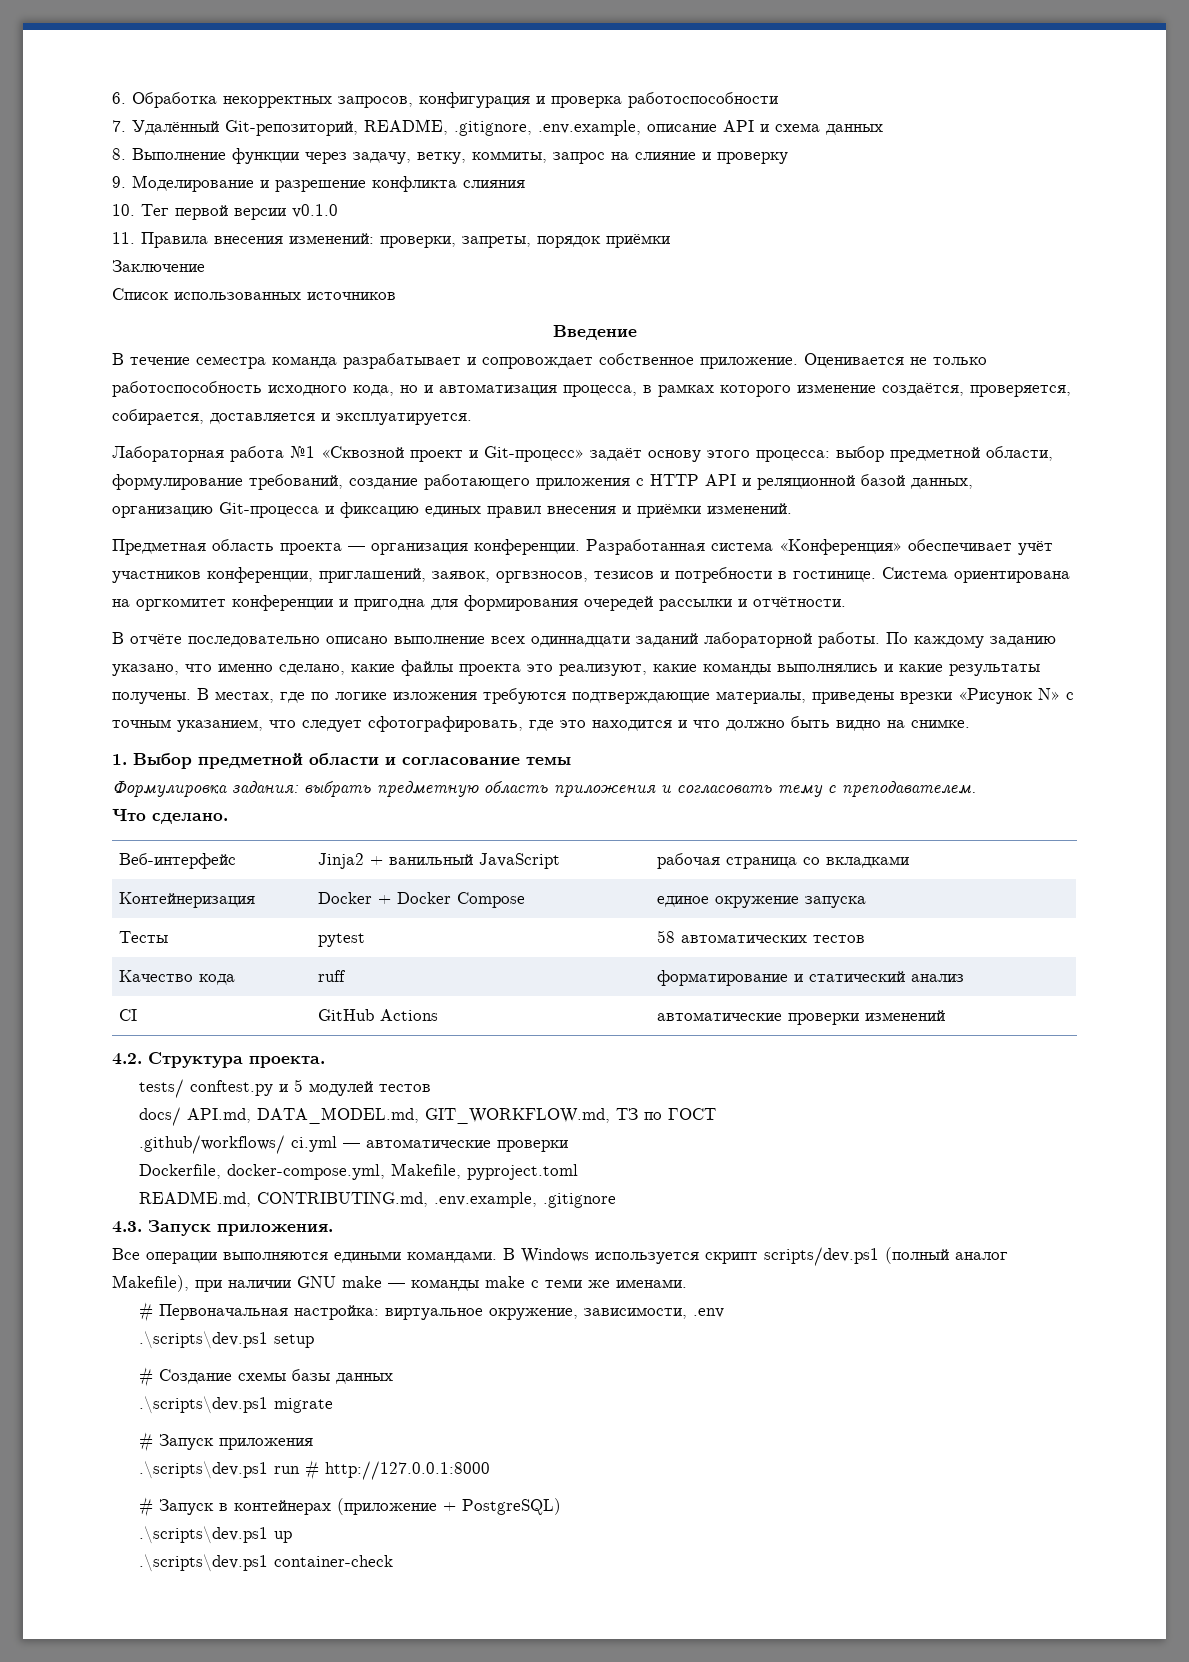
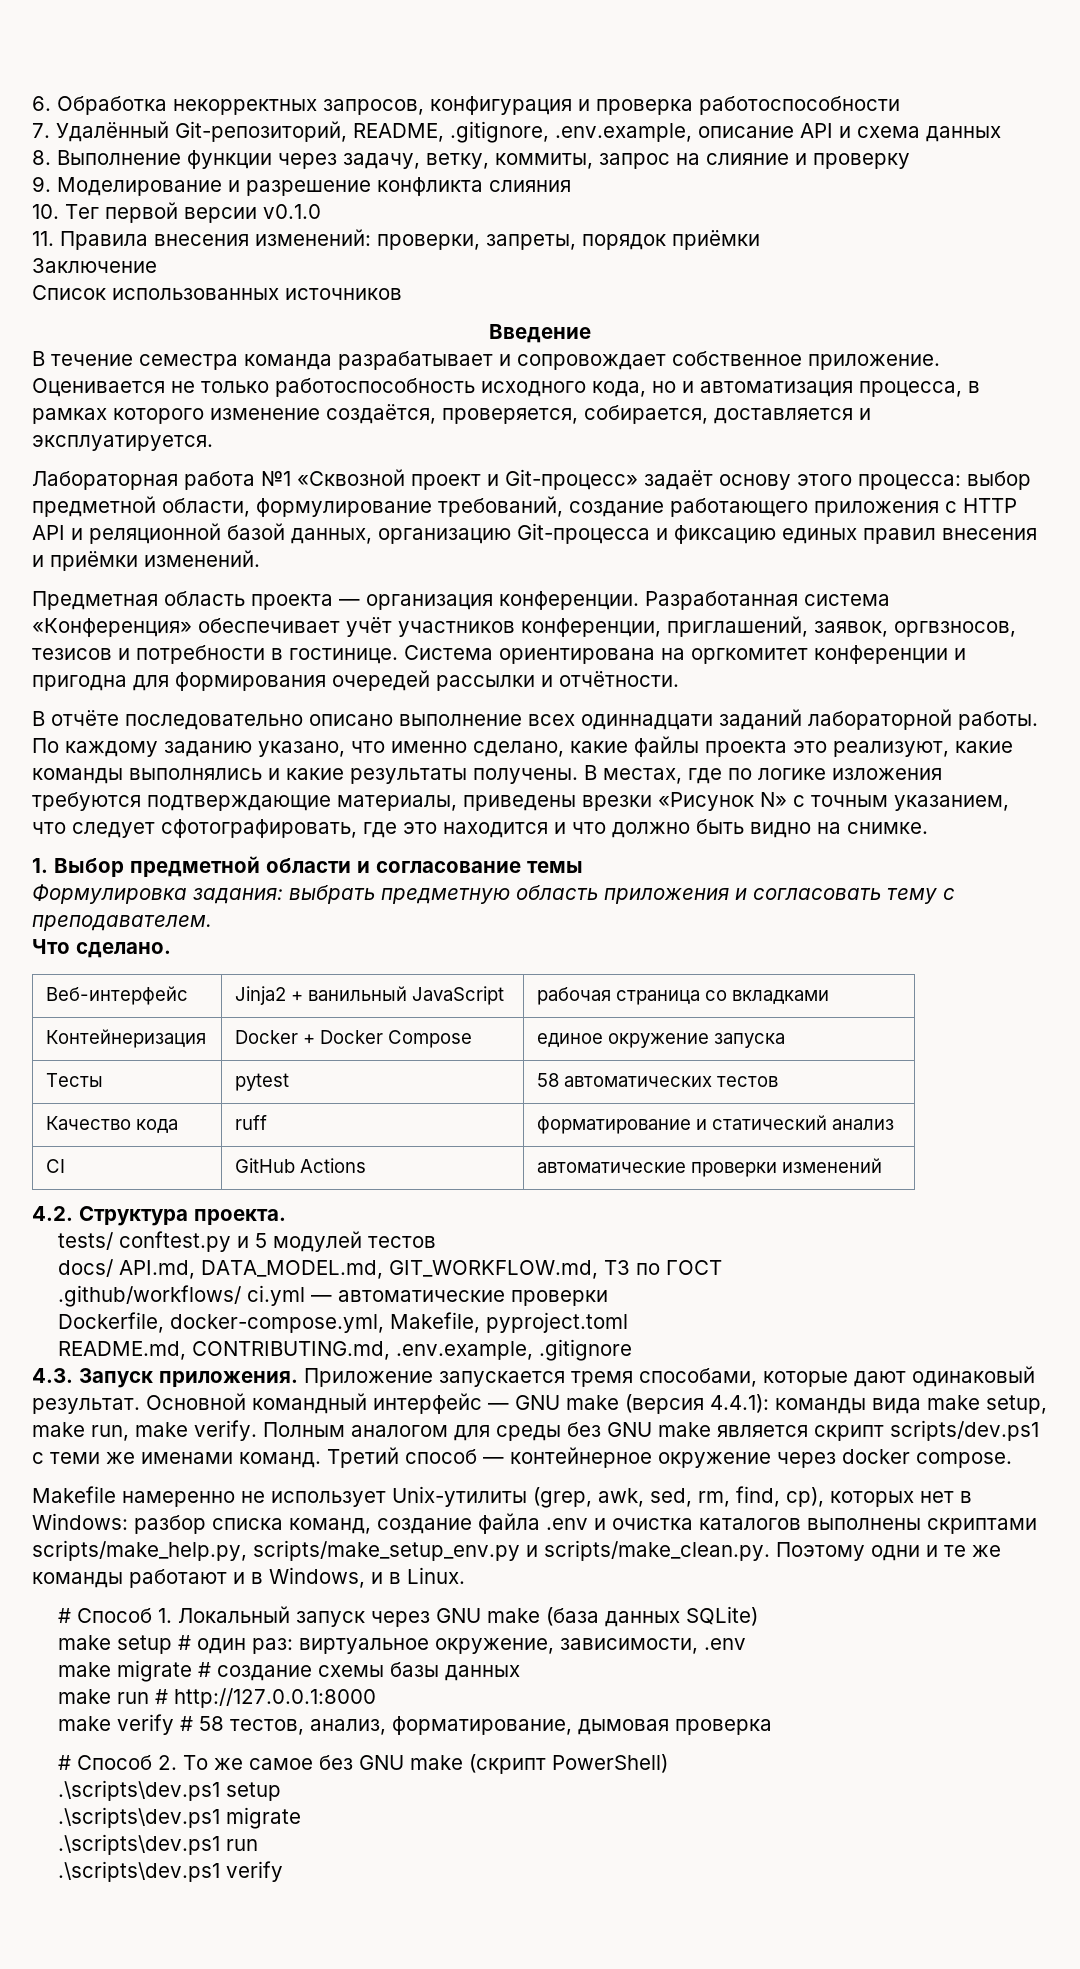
- 4.3. Запуск приложения.
- Все операции выполняются едиными командами. В Windows используется скрипт scripts/dev.ps1 (полный аналог Makefile), при наличии GNU make — команды make с теми же именами.
- # Первоначальная настройка: виртуальное окружение, зависимости, .env
+ 4.3. Запуск приложения. Приложение запускается тремя способами, которые дают одинаковый результат. Основной командный интерфейс — GNU make (версия 4.4.1): команды вида make setup, make run, make verify. Полным аналогом для среды без GNU make является скрипт scripts/dev.ps1 с теми же именами команд. Третий способ — контейнерное окружение через docker compose.
+ Makefile намеренно не использует Unix-утилиты (grep, awk, sed, rm, find, cp), которых нет в Windows: разбор списка команд, создание файла .env и очистка каталогов выполнены скриптами scripts/make_help.py, scripts/make_setup_env.py и scripts/make_clean.py. Поэтому одни и те же команды работают и в Windows, и в Linux.
+ # Способ 1. Локальный запуск через GNU make (база данных SQLite)
+ make setup # один раз: виртуальное окружение, зависимости, .env
- .\scripts\dev.ps1 setup
- # Создание схемы базы данных
+ make migrate # создание схемы базы данных
+ make run # http://127.0.0.1:8000
+ make verify # 58 тестов, анализ, форматирование, дымовая проверка
+ # Способ 2. То же самое без GNU make (скрипт PowerShell)
+ .\scripts\dev.ps1 setup
  .\scripts\dev.ps1 migrate
- # Запуск приложения
- .\scripts\dev.ps1 run # http://127.0.0.1:8000
- # Запуск в контейнерах (приложение + PostgreSQL)
- .\scripts\dev.ps1 up
- .\scripts\dev.ps1 container-check
+ .\scripts\dev.ps1 run
+ .\scripts\dev.ps1 verify

